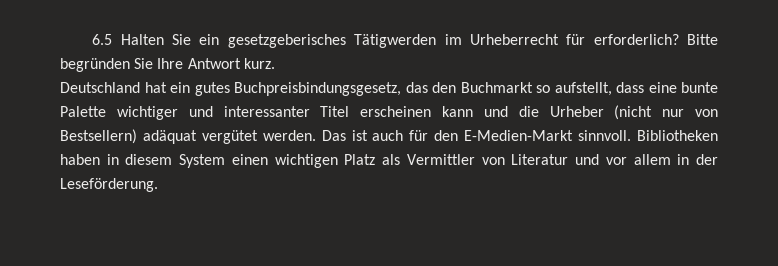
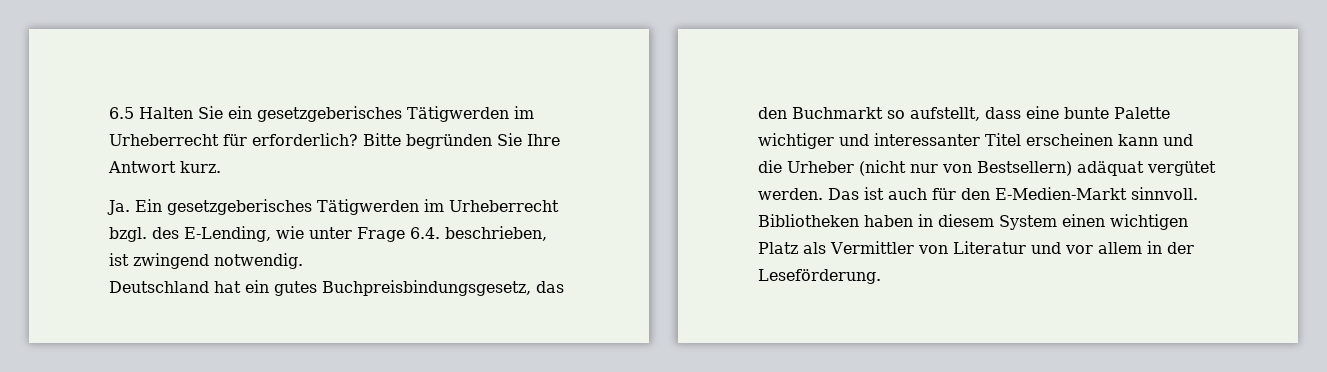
+ Ja. Ein gesetzgeberisches Tätigwerden im Urheberrecht bzgl. des E-Lending, wie unter Frage 6.4. beschrieben, ist zwingend notwendig.

